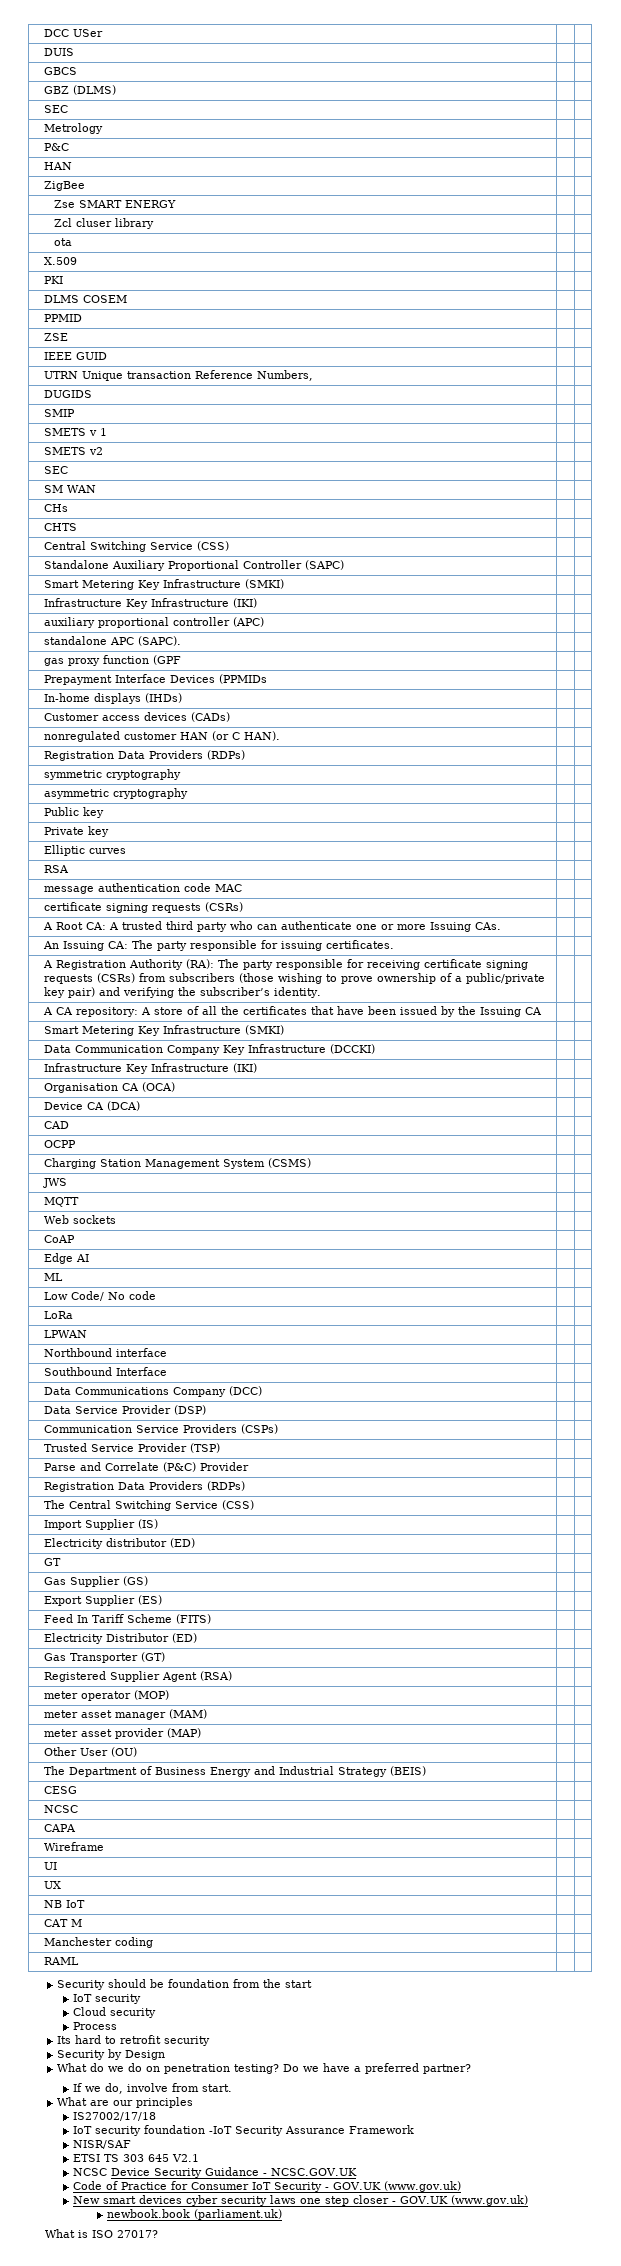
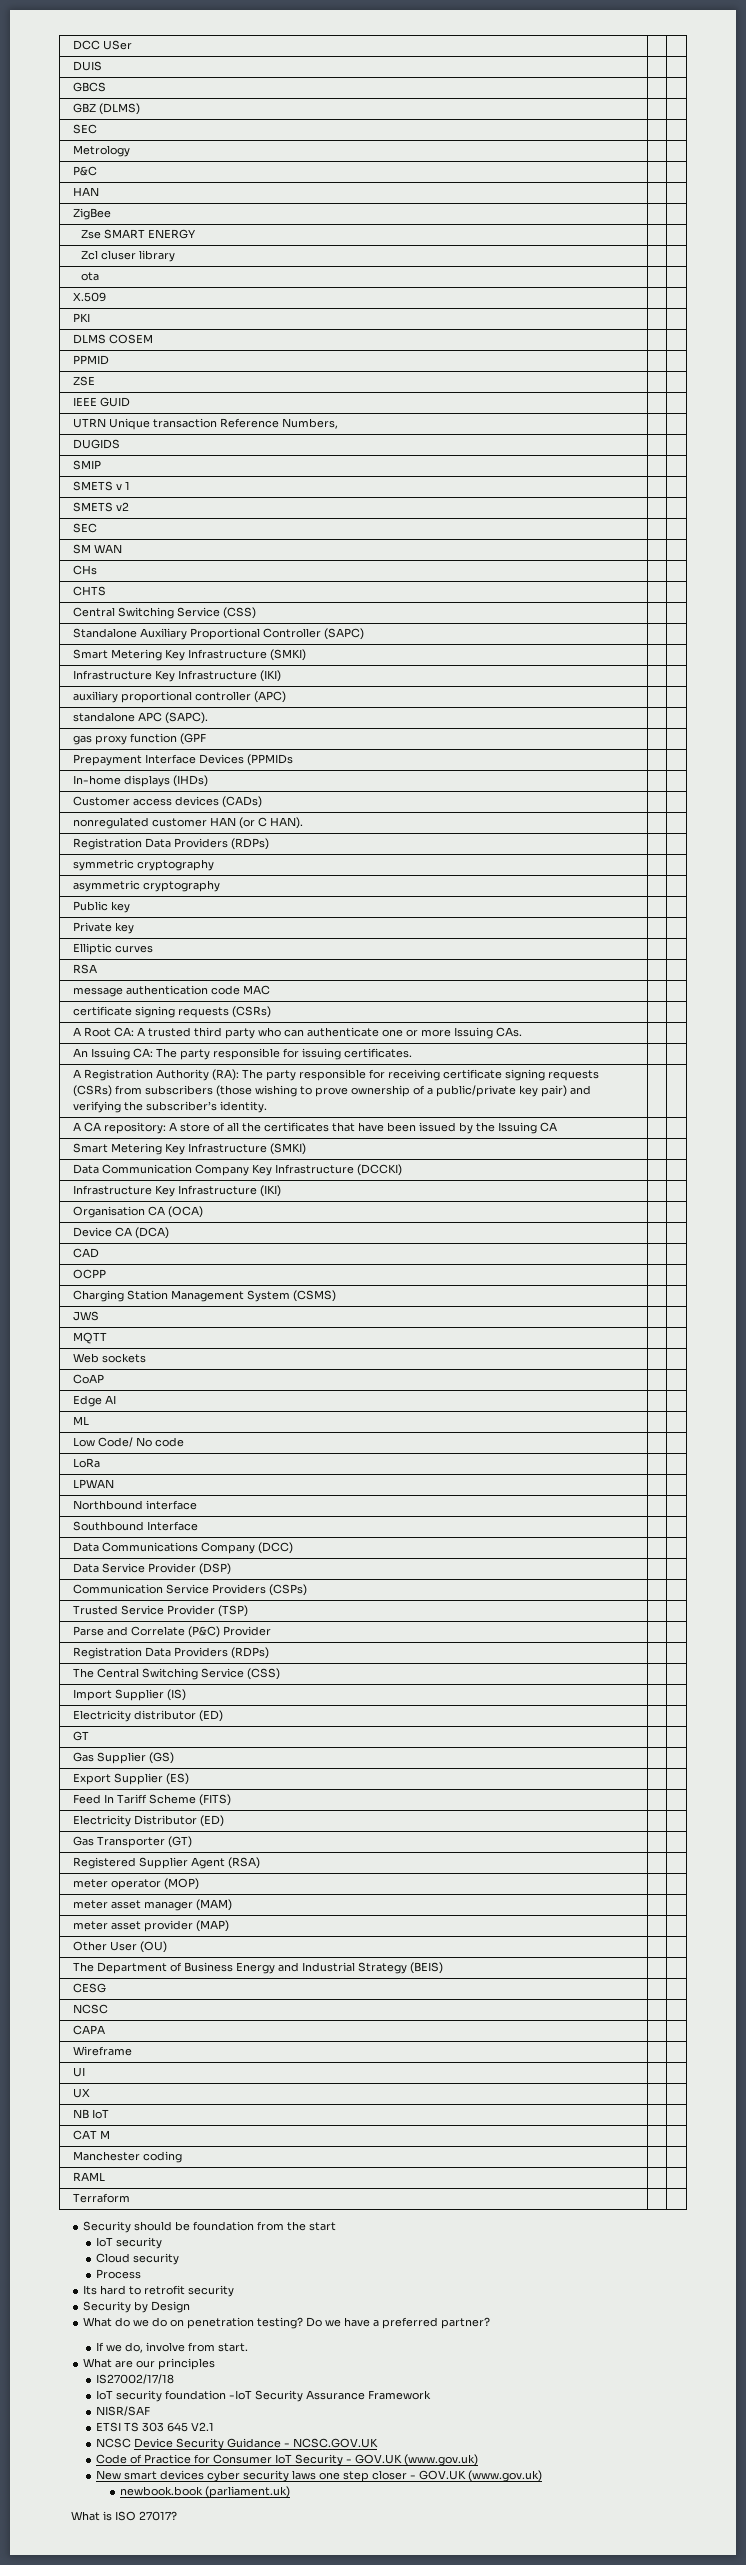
+ Terraform | |

